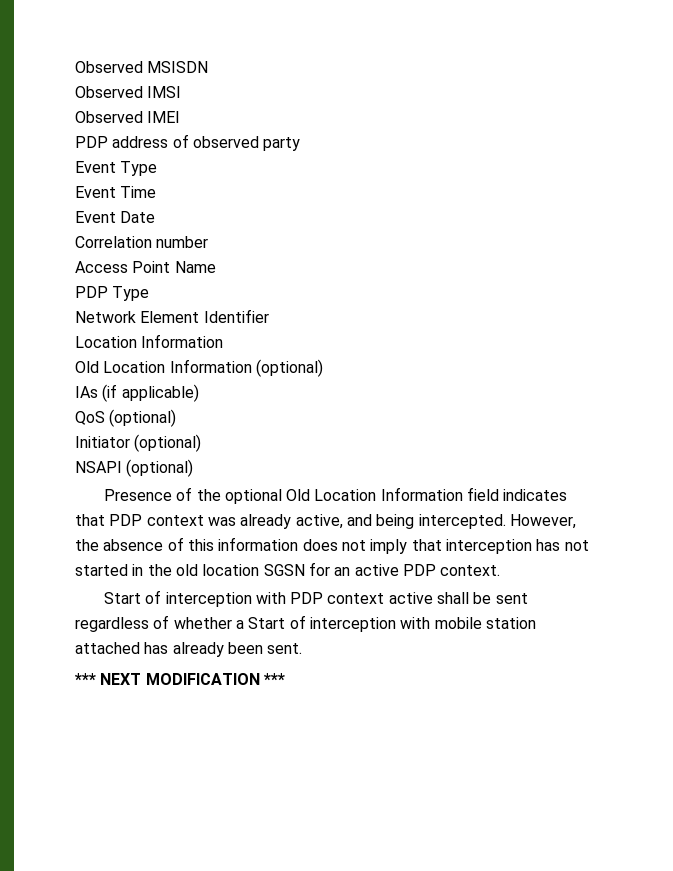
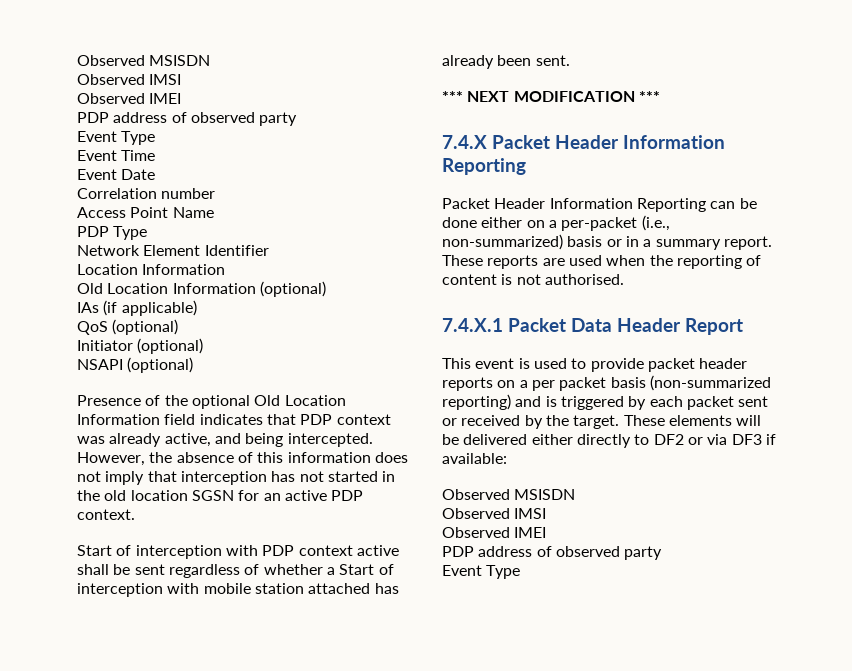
+ 7.4.X Packet Header Information Reporting
+ Packet Header Information Reporting can be done either on a per-packet (i.e., non-summarized) basis or in a summary report. These reports are used when the reporting of content is not authorised.
+ 7.4.X.1 Packet Data Header Report
+ This event is used to provide packet header reports on a per packet basis (non-summarized reporting) and is triggered by each packet sent or received by the target. These elements will be delivered either directly to DF2 or via DF3 if available:
+ Observed MSISDN
+ Observed IMSI
+ Observed IMEI
+ PDP address of observed party
+ Event Type

